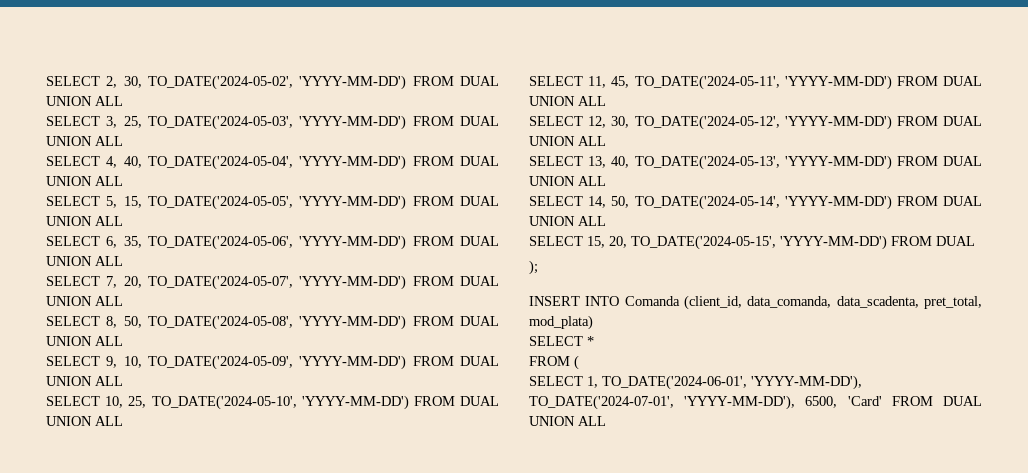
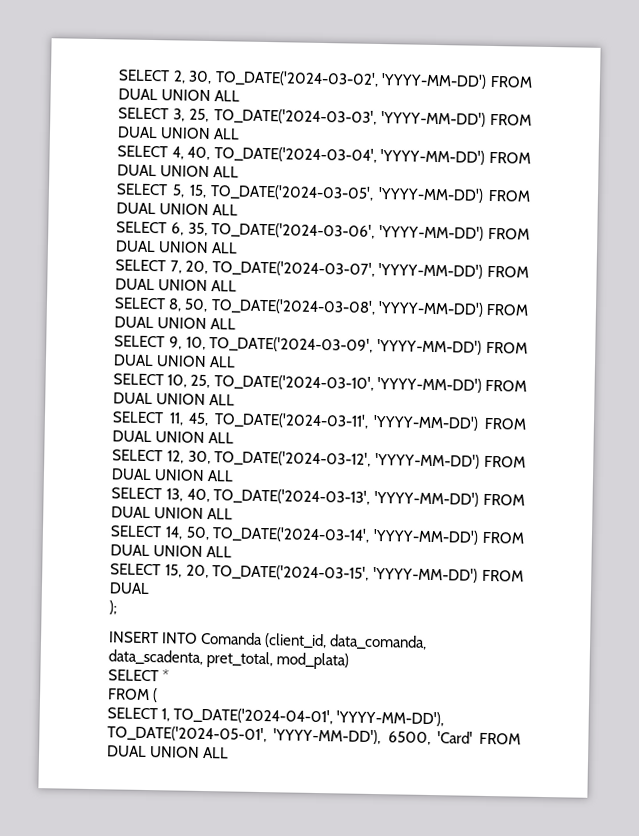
- SELECT 2, 30, TO_DATE('2024-05-02', 'YYYY-MM-DD') FROM DUAL UNION ALL
+ SELECT 2, 30, TO_DATE('2024-03-02', 'YYYY-MM-DD') FROM DUAL UNION ALL
- SELECT 3, 25, TO_DATE('2024-05-03', 'YYYY-MM-DD') FROM DUAL UNION ALL
+ SELECT 3, 25, TO_DATE('2024-03-03', 'YYYY-MM-DD') FROM DUAL UNION ALL
- SELECT 4, 40, TO_DATE('2024-05-04', 'YYYY-MM-DD') FROM DUAL UNION ALL
+ SELECT 4, 40, TO_DATE('2024-03-04', 'YYYY-MM-DD') FROM DUAL UNION ALL
- SELECT 5, 15, TO_DATE('2024-05-05', 'YYYY-MM-DD') FROM DUAL UNION ALL
+ SELECT 5, 15, TO_DATE('2024-03-05', 'YYYY-MM-DD') FROM DUAL UNION ALL
- SELECT 6, 35, TO_DATE('2024-05-06', 'YYYY-MM-DD') FROM DUAL UNION ALL
+ SELECT 6, 35, TO_DATE('2024-03-06', 'YYYY-MM-DD') FROM DUAL UNION ALL
- SELECT 7, 20, TO_DATE('2024-05-07', 'YYYY-MM-DD') FROM DUAL UNION ALL
+ SELECT 7, 20, TO_DATE('2024-03-07', 'YYYY-MM-DD') FROM DUAL UNION ALL
- SELECT 8, 50, TO_DATE('2024-05-08', 'YYYY-MM-DD') FROM DUAL UNION ALL
+ SELECT 8, 50, TO_DATE('2024-03-08', 'YYYY-MM-DD') FROM DUAL UNION ALL
- SELECT 9, 10, TO_DATE('2024-05-09', 'YYYY-MM-DD') FROM DUAL UNION ALL
+ SELECT 9, 10, TO_DATE('2024-03-09', 'YYYY-MM-DD') FROM DUAL UNION ALL
- SELECT 10, 25, TO_DATE('2024-05-10', 'YYYY-MM-DD') FROM DUAL UNION ALL
+ SELECT 10, 25, TO_DATE('2024-03-10', 'YYYY-MM-DD') FROM DUAL UNION ALL
- SELECT 11, 45, TO_DATE('2024-05-11', 'YYYY-MM-DD') FROM DUAL UNION ALL
+ SELECT 11, 45, TO_DATE('2024-03-11', 'YYYY-MM-DD') FROM DUAL UNION ALL
- SELECT 12, 30, TO_DATE('2024-05-12', 'YYYY-MM-DD') FROM DUAL UNION ALL
+ SELECT 12, 30, TO_DATE('2024-03-12', 'YYYY-MM-DD') FROM DUAL UNION ALL
- SELECT 13, 40, TO_DATE('2024-05-13', 'YYYY-MM-DD') FROM DUAL UNION ALL
+ SELECT 13, 40, TO_DATE('2024-03-13', 'YYYY-MM-DD') FROM DUAL UNION ALL
- SELECT 14, 50, TO_DATE('2024-05-14', 'YYYY-MM-DD') FROM DUAL UNION ALL
+ SELECT 14, 50, TO_DATE('2024-03-14', 'YYYY-MM-DD') FROM DUAL UNION ALL
- SELECT 15, 20, TO_DATE('2024-05-15', 'YYYY-MM-DD') FROM DUAL
+ SELECT 15, 20, TO_DATE('2024-03-15', 'YYYY-MM-DD') FROM DUAL
- SELECT 1, TO_DATE('2024-06-01', 'YYYY-MM-DD'), TO_DATE('2024-07-01', 'YYYY-MM-DD'), 6500, 'Card' FROM DUAL UNION ALL
+ SELECT 1, TO_DATE('2024-04-01', 'YYYY-MM-DD'), TO_DATE('2024-05-01', 'YYYY-MM-DD'), 6500, 'Card' FROM DUAL UNION ALL

